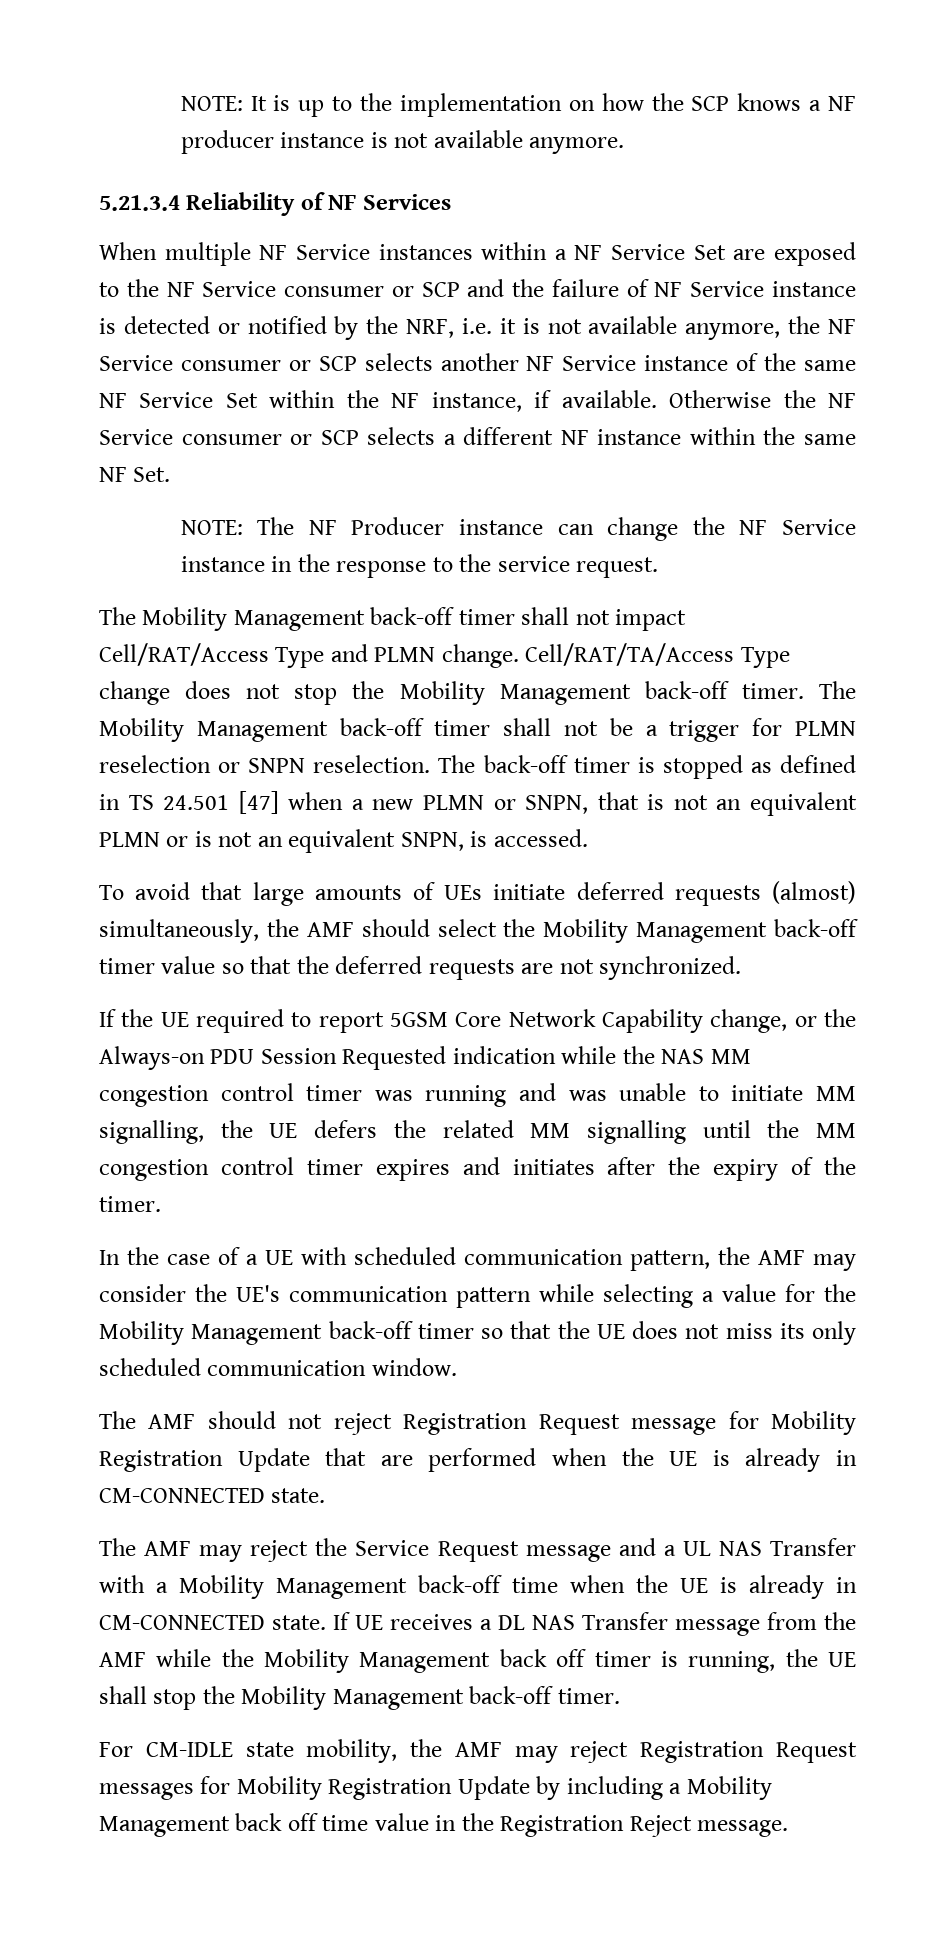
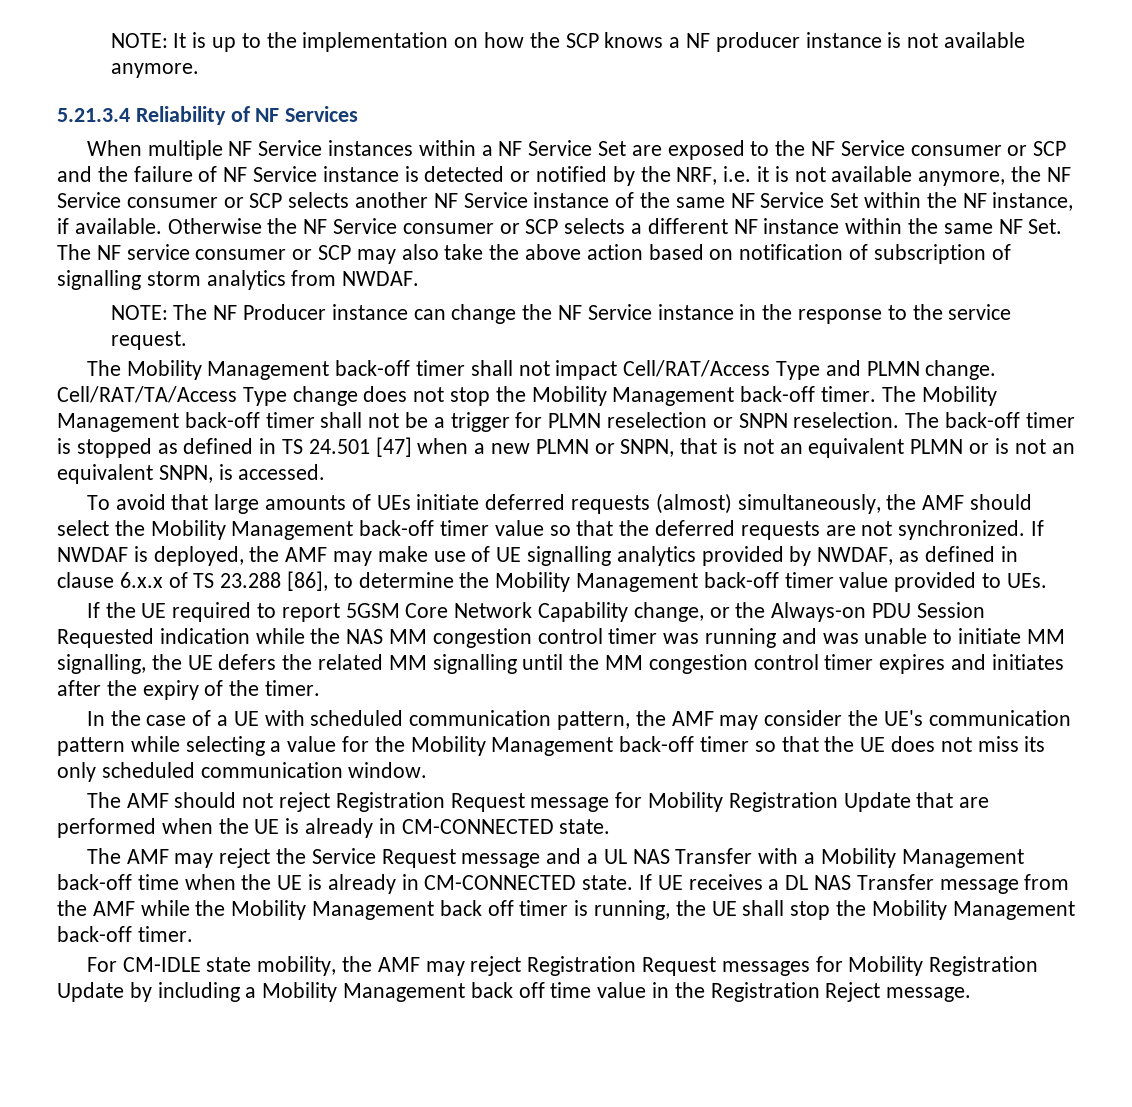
- Otherwise the NF Service consumer or SCP selects a different NF instance within the same NF Set.
+ Otherwise the NF Service consumer or SCP selects a different NF instance within the same NF Set. The NF service consumer or SCP may also take the above action based on notification of subscription of signalling storm analytics from NWDAF.
+ If NWDAF is deployed, the AMF may make use of UE signalling analytics provided by NWDAF, as defined in clause 6.x.x of TS 23.288 [86], to determine the Mobility Management back-off timer value provided to UEs.

